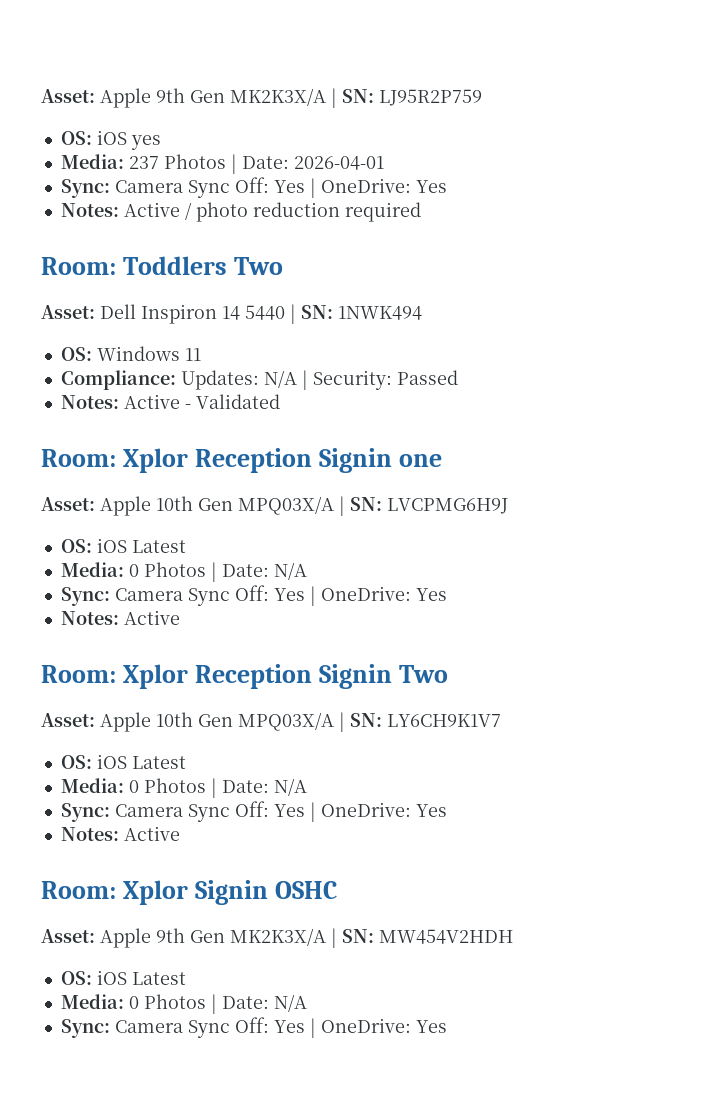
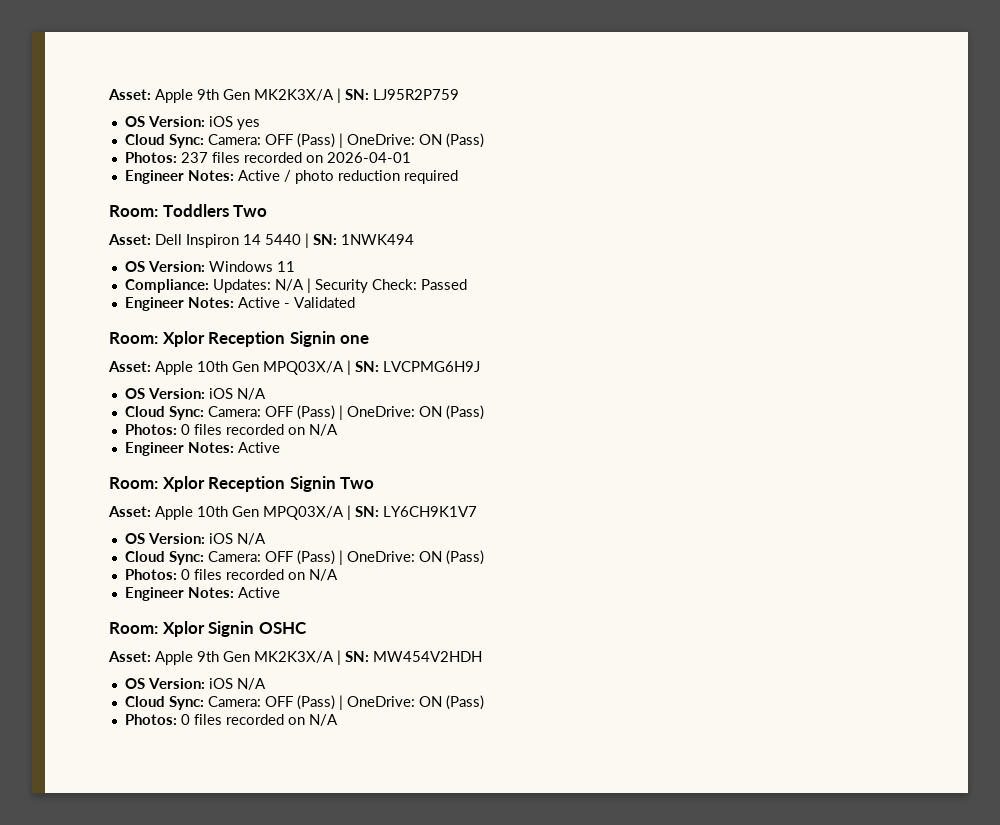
- OS: iOS yes
- Media: 237 Photos | Date: 2026-04-01
- Sync: Camera Sync Off: Yes | OneDrive: Yes
- Notes: Active / photo reduction required
+ OS Version: iOS yes
+ Cloud Sync: Camera: OFF (Pass) | OneDrive: ON (Pass)
+ Photos: 237 files recorded on 2026-04-01
+ Engineer Notes: Active / photo reduction required
- OS: Windows 11
+ OS Version: Windows 11
- Compliance: Updates: N/A | Security: Passed
+ Compliance: Updates: N/A | Security Check: Passed
- Notes: Active - Validated
+ Engineer Notes: Active - Validated
  Asset: Apple 10th Gen MPQ03X/A | SN: LVCPMG6H9J
- OS: iOS Latest
- Media: 0 Photos | Date: N/A
- Sync: Camera Sync Off: Yes | OneDrive: Yes
- Notes: Active
+ OS Version: iOS N/A
+ Cloud Sync: Camera: OFF (Pass) | OneDrive: ON (Pass)
+ Photos: 0 files recorded on N/A
+ Engineer Notes: Active
  Asset: Apple 10th Gen MPQ03X/A | SN: LY6CH9K1V7
- OS: iOS Latest
- Media: 0 Photos | Date: N/A
- Sync: Camera Sync Off: Yes | OneDrive: Yes
- Notes: Active
+ OS Version: iOS N/A
+ Cloud Sync: Camera: OFF (Pass) | OneDrive: ON (Pass)
+ Photos: 0 files recorded on N/A
+ Engineer Notes: Active
  Asset: Apple 9th Gen MK2K3X/A | SN: MW454V2HDH
- OS: iOS Latest
- Media: 0 Photos | Date: N/A
- Sync: Camera Sync Off: Yes | OneDrive: Yes
+ OS Version: iOS N/A
+ Cloud Sync: Camera: OFF (Pass) | OneDrive: ON (Pass)
+ Photos: 0 files recorded on N/A

